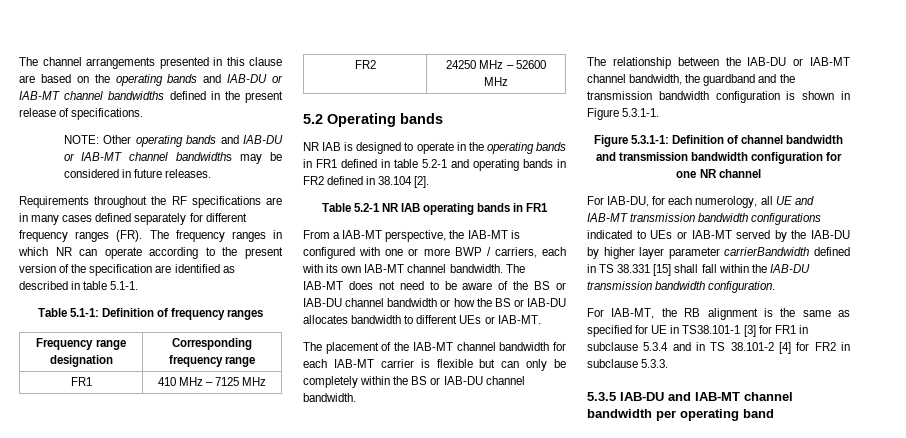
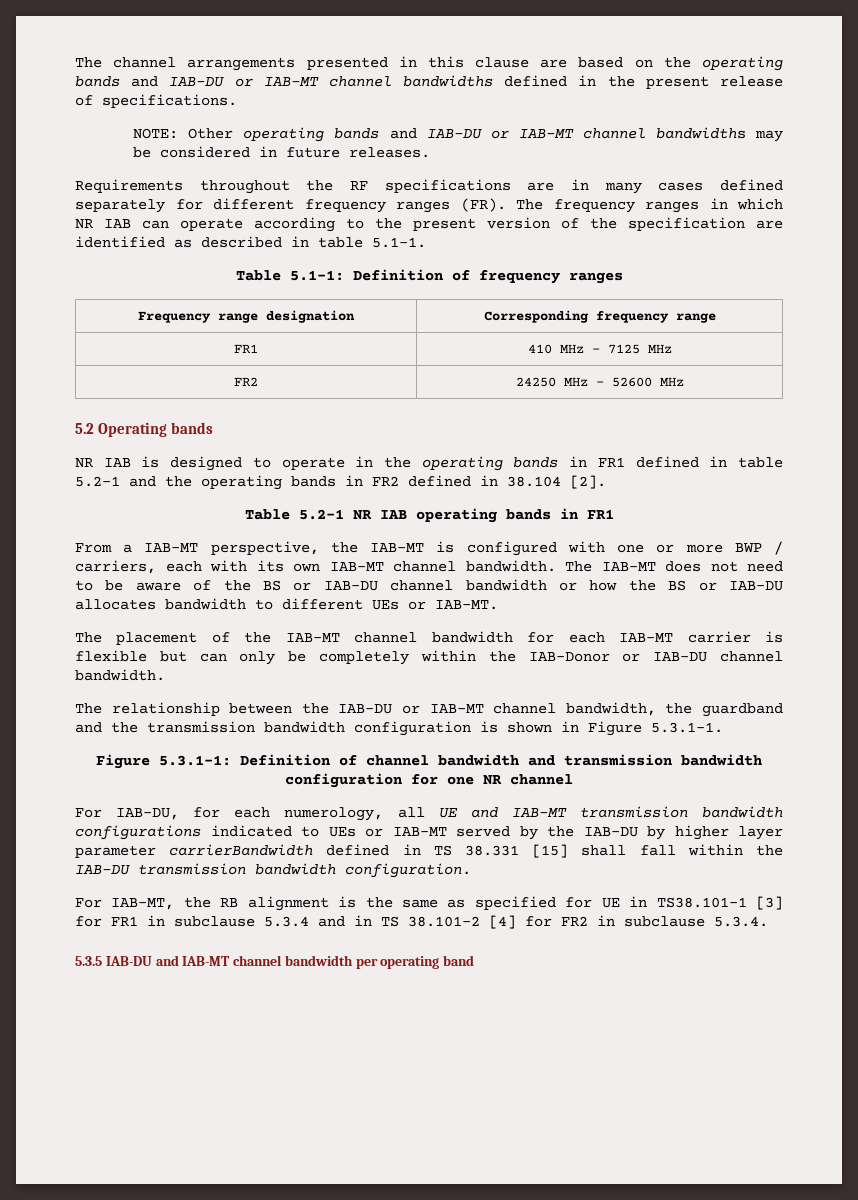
- Requirements throughout the RF specifications are in many cases defined separately for different frequency ranges (FR). The frequency ranges in which NR can operate according to the present version of the specification are identified as described in table 5.1-1.
+ Requirements throughout the RF specifications are in many cases defined separately for different frequency ranges (FR). The frequency ranges in which NR IAB can operate according to the present version of the specification are identified as described in table 5.1-1.
- NR IAB is designed to operate in the operating bands in FR1 defined in table 5.2-1 and operating bands in FR2 defined in 38.104 [2].
+ NR IAB is designed to operate in the operating bands in FR1 defined in table 5.2-1 and the operating bands in FR2 defined in 38.104 [2].
- The placement of the IAB-MT channel bandwidth for each IAB-MT carrier is flexible but can only be completely within the BS or IAB-DU channel bandwidth.
+ The placement of the IAB-MT channel bandwidth for each IAB-MT carrier is flexible but can only be completely within the IAB-Donor or IAB-DU channel bandwidth.
- For IAB-MT, the RB alignment is the same as specified for UE in TS38.101-1 [3] for FR1 in subclause 5.3.4 and in TS 38.101-2 [4] for FR2 in subclause 5.3.3.
+ For IAB-MT, the RB alignment is the same as specified for UE in TS38.101-1 [3] for FR1 in subclause 5.3.4 and in TS 38.101-2 [4] for FR2 in subclause 5.3.4.

